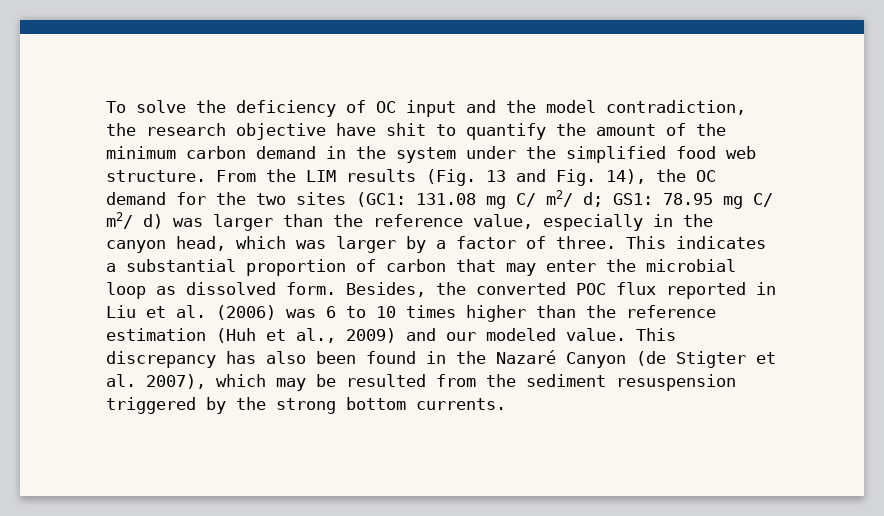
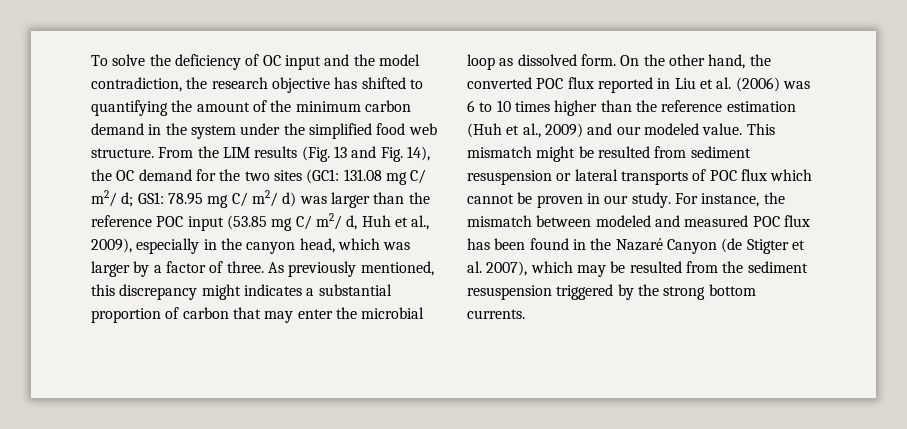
- To solve the deficiency of OC input and the model contradiction, the research objective have shit to quantify the amount of the minimum carbon demand in the system under the simplified food web structure.
+ To solve the deficiency of OC input and the model contradiction, the research objective has shifted to quantifying the amount of the minimum carbon demand in the system under the simplified food web structure.
- From the LIM results (Fig. 13 and Fig. 14), the OC demand for the two sites (GC1: 131.08 mg C/ m2/ d; GS1: 78.95 mg C/ m2/ d) was larger than the reference value, especially in the canyon head, which was larger by a factor of three.
+ From the LIM results (Fig. 13 and Fig. 14), the OC demand for the two sites (GC1: 131.08 mg C/ m2/ d; GS1: 78.95 mg C/ m2/ d) was larger than the reference POC input (53.85 mg C/ m2/ d, Huh et al., 2009), especially in the canyon head, which was larger by a factor of three.
- This indicates a substantial proportion of carbon that may enter the microbial loop as dissolved form.
+ As previously mentioned, this discrepancy might indicates a substantial proportion of carbon that may enter the microbial loop as dissolved form.
- Besides, the converted POC flux reported in Liu et al. (2006) was 6 to 10 times higher than the reference estimation (Huh et al., 2009) and our modeled value.
+ On the other hand, the converted POC flux reported in Liu et al. (2006) was 6 to 10 times higher than the reference estimation (Huh et al., 2009) and our modeled value.
- This discrepancy has also been found in the Nazaré Canyon (de Stigter et al. 2007), which may be resulted from the sediment resuspension triggered by the strong bottom currents.
+ This mismatch might be resulted from sediment resuspension or lateral transports of POC flux which cannot be proven in our study. For instance, the mismatch between modeled and measured POC flux has been found in the Nazaré Canyon (de Stigter et al. 2007), which may be resulted from the sediment resuspension triggered by the strong bottom currents.

